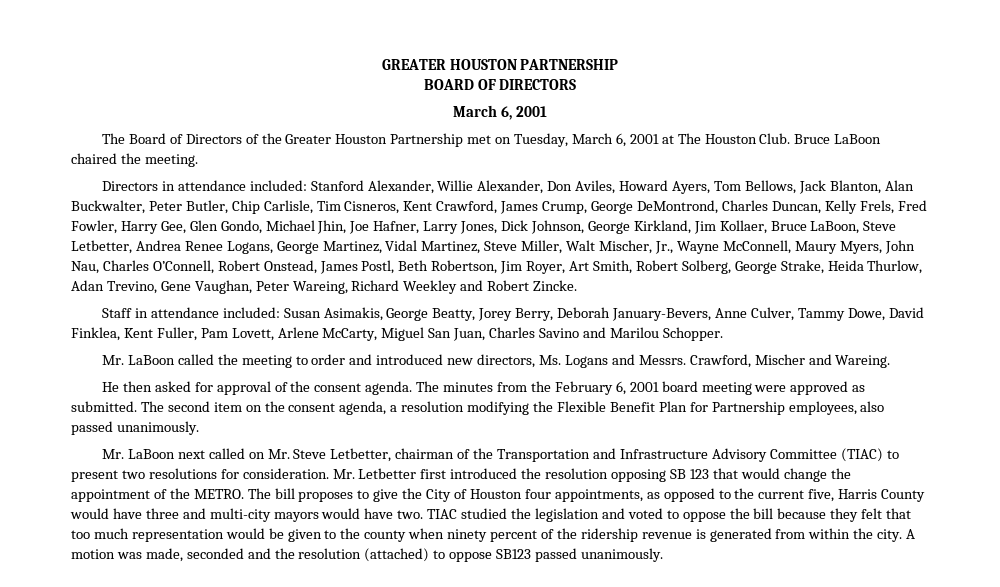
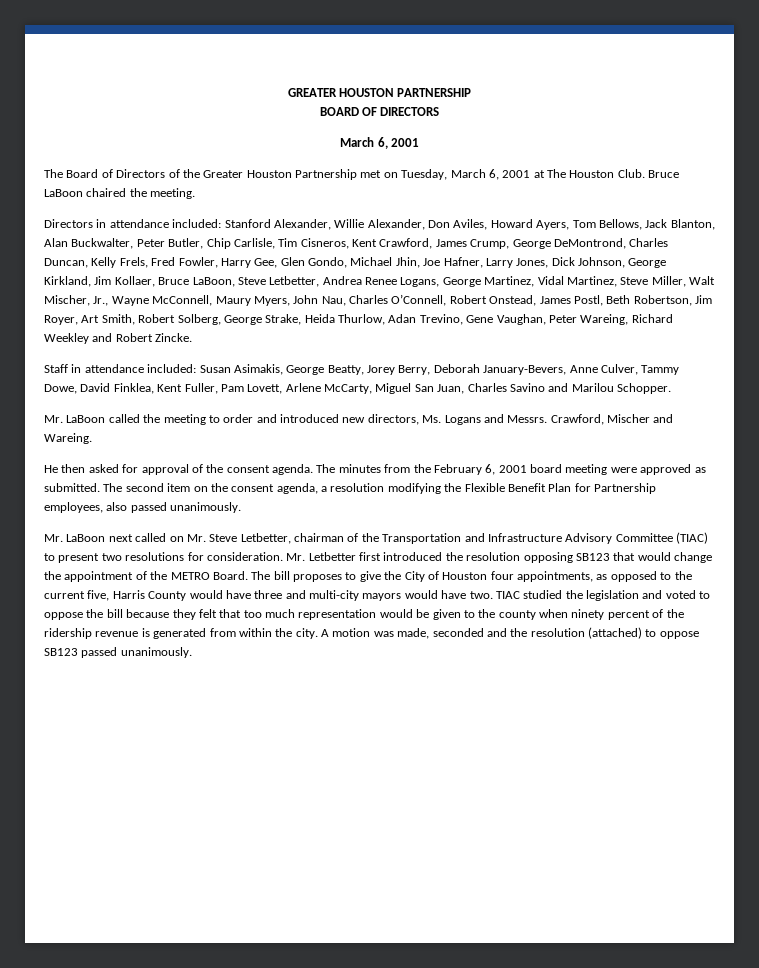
- Mr. Letbetter first introduced the resolution opposing SB 123 that would change the appointment of the METRO.
+ Mr. Letbetter first introduced the resolution opposing SB123 that would change the appointment of the METRO Board.

